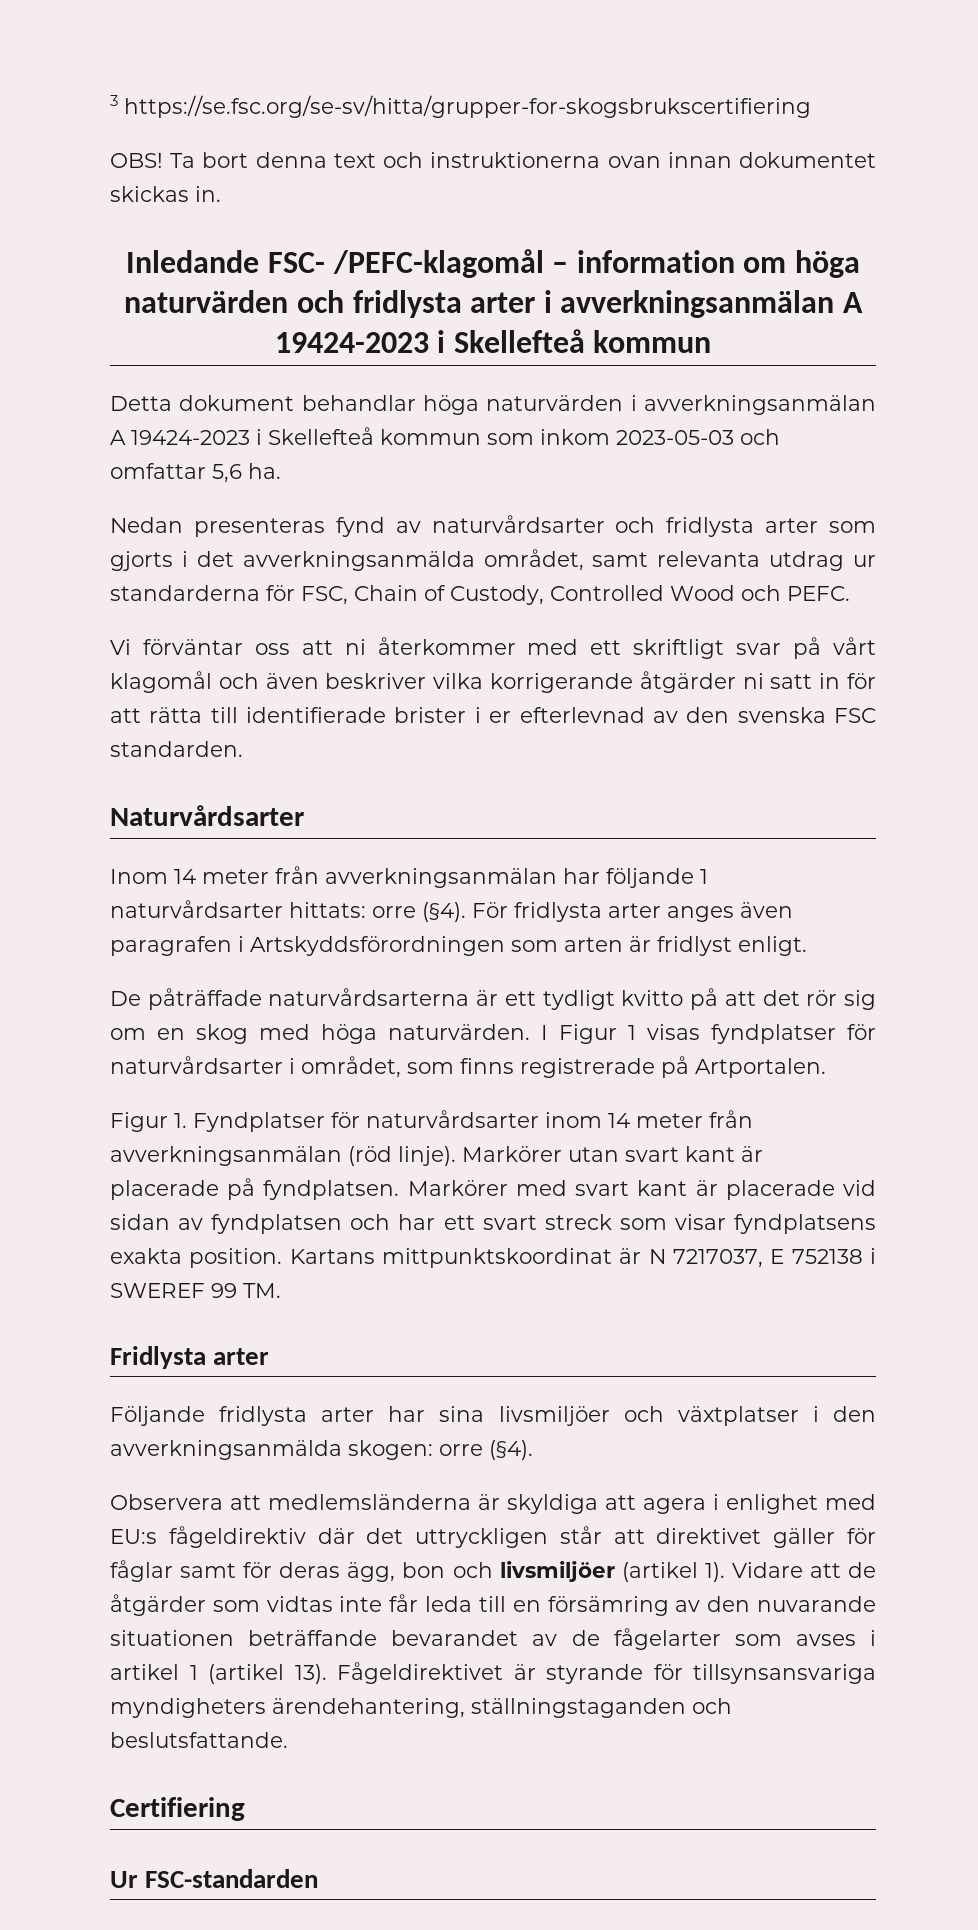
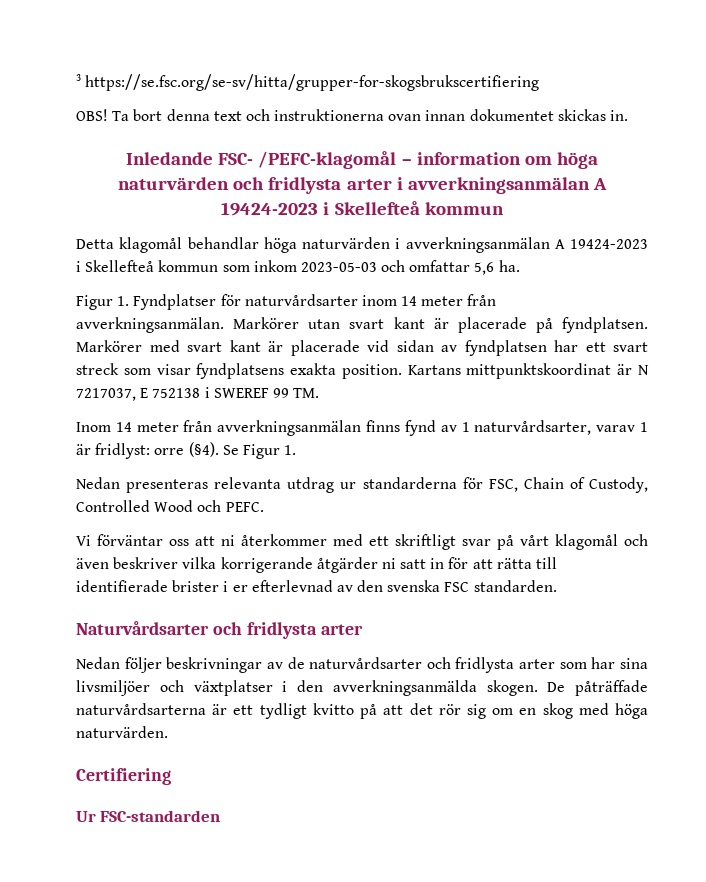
- Detta dokument behandlar höga naturvärden i avverkningsanmälan A 19424-2023 i Skellefteå kommun som inkom 2023-05-03 och omfattar 5,6 ha.
+ Detta klagomål behandlar höga naturvärden i avverkningsanmälan A 19424-2023 i Skellefteå kommun som inkom 2023-05-03 och omfattar 5,6 ha.
- Nedan presenteras fynd av naturvårdsarter och fridlysta arter som gjorts i det avverkningsanmälda området, samt relevanta utdrag ur standarderna för FSC, Chain of Custody, Controlled Wood och PEFC.
+ Figur 1. Fyndplatser för naturvårdsarter inom 14 meter från avverkningsanmälan. Markörer utan svart kant är placerade på fyndplatsen. Markörer med svart kant är placerade vid sidan av fyndplatsen har ett svart streck som visar fyndplatsens exakta position. Kartans mittpunktskoordinat är N 7217037, E 752138 i SWEREF 99 TM.
+ Inom 14 meter från avverkningsanmälan finns fynd av 1 naturvårdsarter, varav 1 är fridlyst: orre (§4). Se Figur 1.
+ Nedan presenteras relevanta utdrag ur standarderna för FSC, Chain of Custody, Controlled Wood och PEFC.
- Naturvårdsarter
- Inom 14 meter från avverkningsanmälan har följande 1 naturvårdsarter hittats: orre (§4). För fridlysta arter anges även paragrafen i Artskyddsförordningen som arten är fridlyst enligt.
- De påträffade naturvårdsarterna är ett tydligt kvitto på att det rör sig om en skog med höga naturvärden. I Figur 1 visas fyndplatser för naturvårdsarter i området, som finns registrerade på Artportalen.
- Figur 1. Fyndplatser för naturvårdsarter inom 14 meter från avverkningsanmälan (röd linje). Markörer utan svart kant är placerade på fyndplatsen. Markörer med svart kant är placerade vid sidan av fyndplatsen och har ett svart streck som visar fyndplatsens exakta position. Kartans mittpunktskoordinat är N 7217037, E 752138 i SWEREF 99 TM.
- Fridlysta arter
- Följande fridlysta arter har sina livsmiljöer och växtplatser i den avverkningsanmälda skogen: orre (§4).
- Observera att medlemsländerna är skyldiga att agera i enlighet med EU:s fågeldirektiv där det uttryckligen står att direktivet gäller för fåglar samt för deras ägg, bon och livsmiljöer (artikel 1). Vidare att de åtgärder som vidtas inte får leda till en försämring av den nuvarande situationen beträffande bevarandet av de fågelarter som avses i artikel 1 (artikel 13). Fågeldirektivet är styrande för tillsynsansvariga myndigheters ärendehantering, ställningstaganden och beslutsfattande.
+ Naturvårdsarter och fridlysta arter
+ Nedan följer beskrivningar av de naturvårdsarter och fridlysta arter som har sina livsmiljöer och växtplatser i den avverkningsanmälda skogen. De påträffade naturvårdsarterna är ett tydligt kvitto på att det rör sig om en skog med höga naturvärden.

